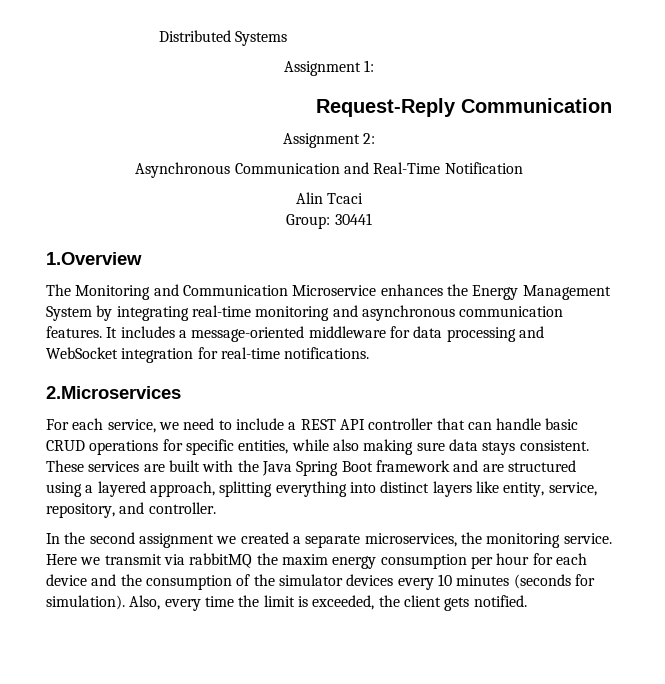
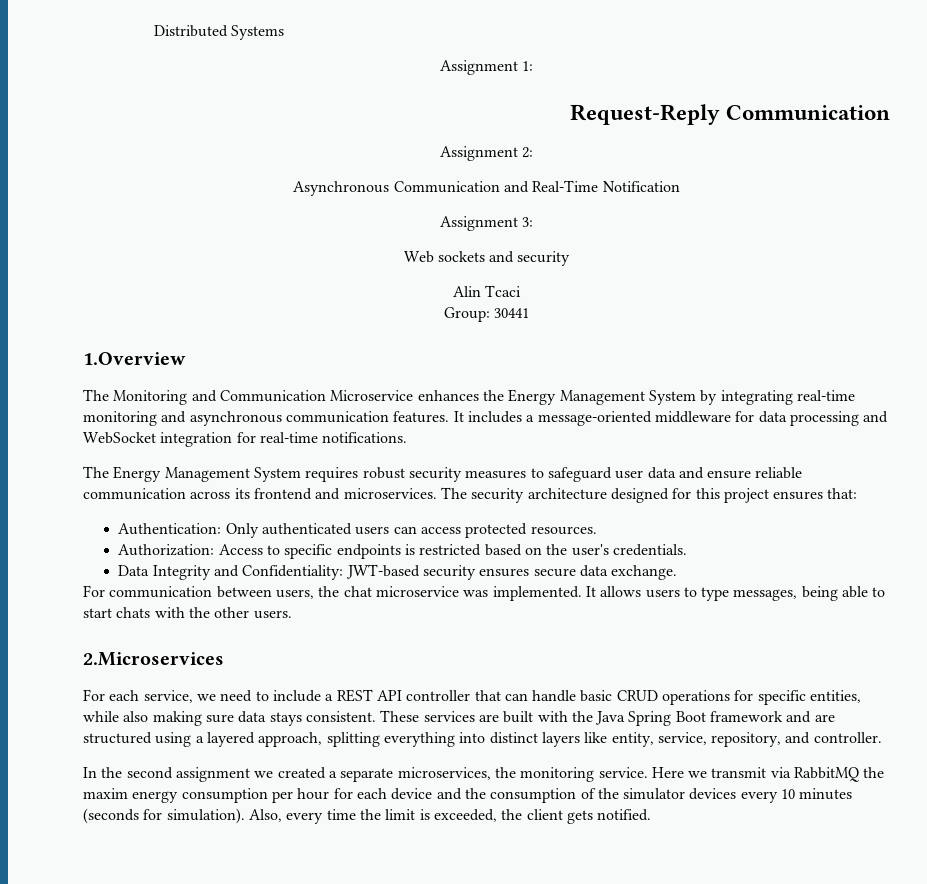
+ Assignment 3:
+ Web sockets and security
+ The Energy Management System requires robust security measures to safeguard user data and ensure reliable communication across its frontend and microservices. The security architecture designed for this project ensures that:
+ Authentication: Only authenticated users can access protected resources.
+ Authorization: Access to specific endpoints is restricted based on the user's credentials.
+ Data Integrity and Confidentiality: JWT-based security ensures secure data exchange.
+ For communication between users, the chat microservice was implemented. It allows users to type messages, being able to start chats with the other users.
- Here we transmit via rabbitMQ the maxim energy consumption per hour for each device and the consumption of the simulator devices every 10 minutes (seconds for simulation).
+ Here we transmit via RabbitMQ the maxim energy consumption per hour for each device and the consumption of the simulator devices every 10 minutes (seconds for simulation).

